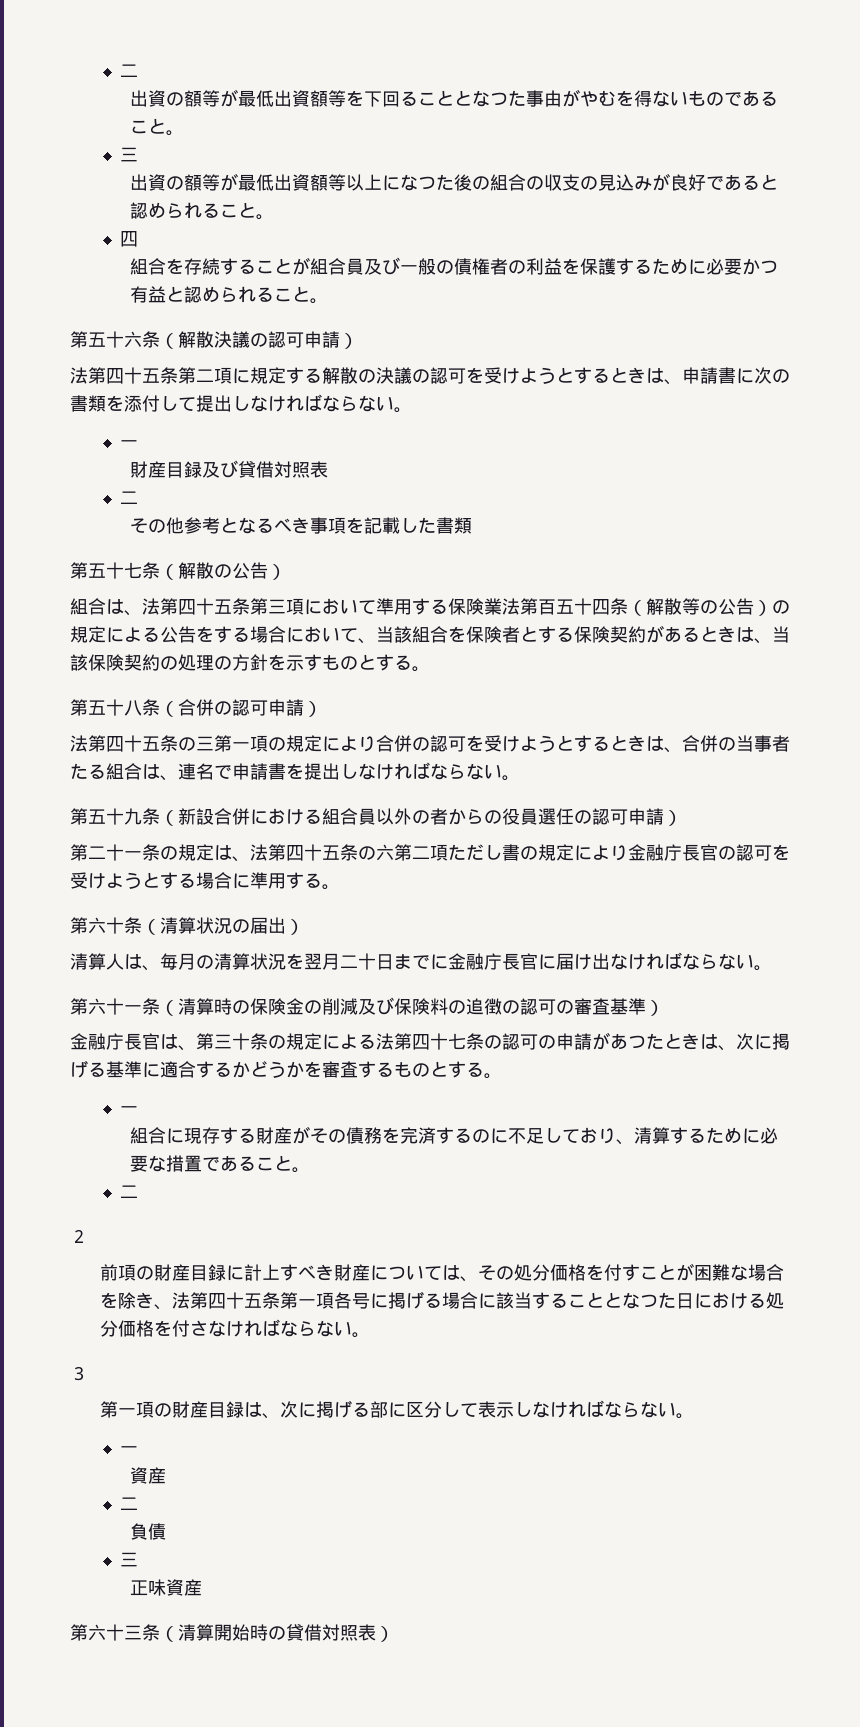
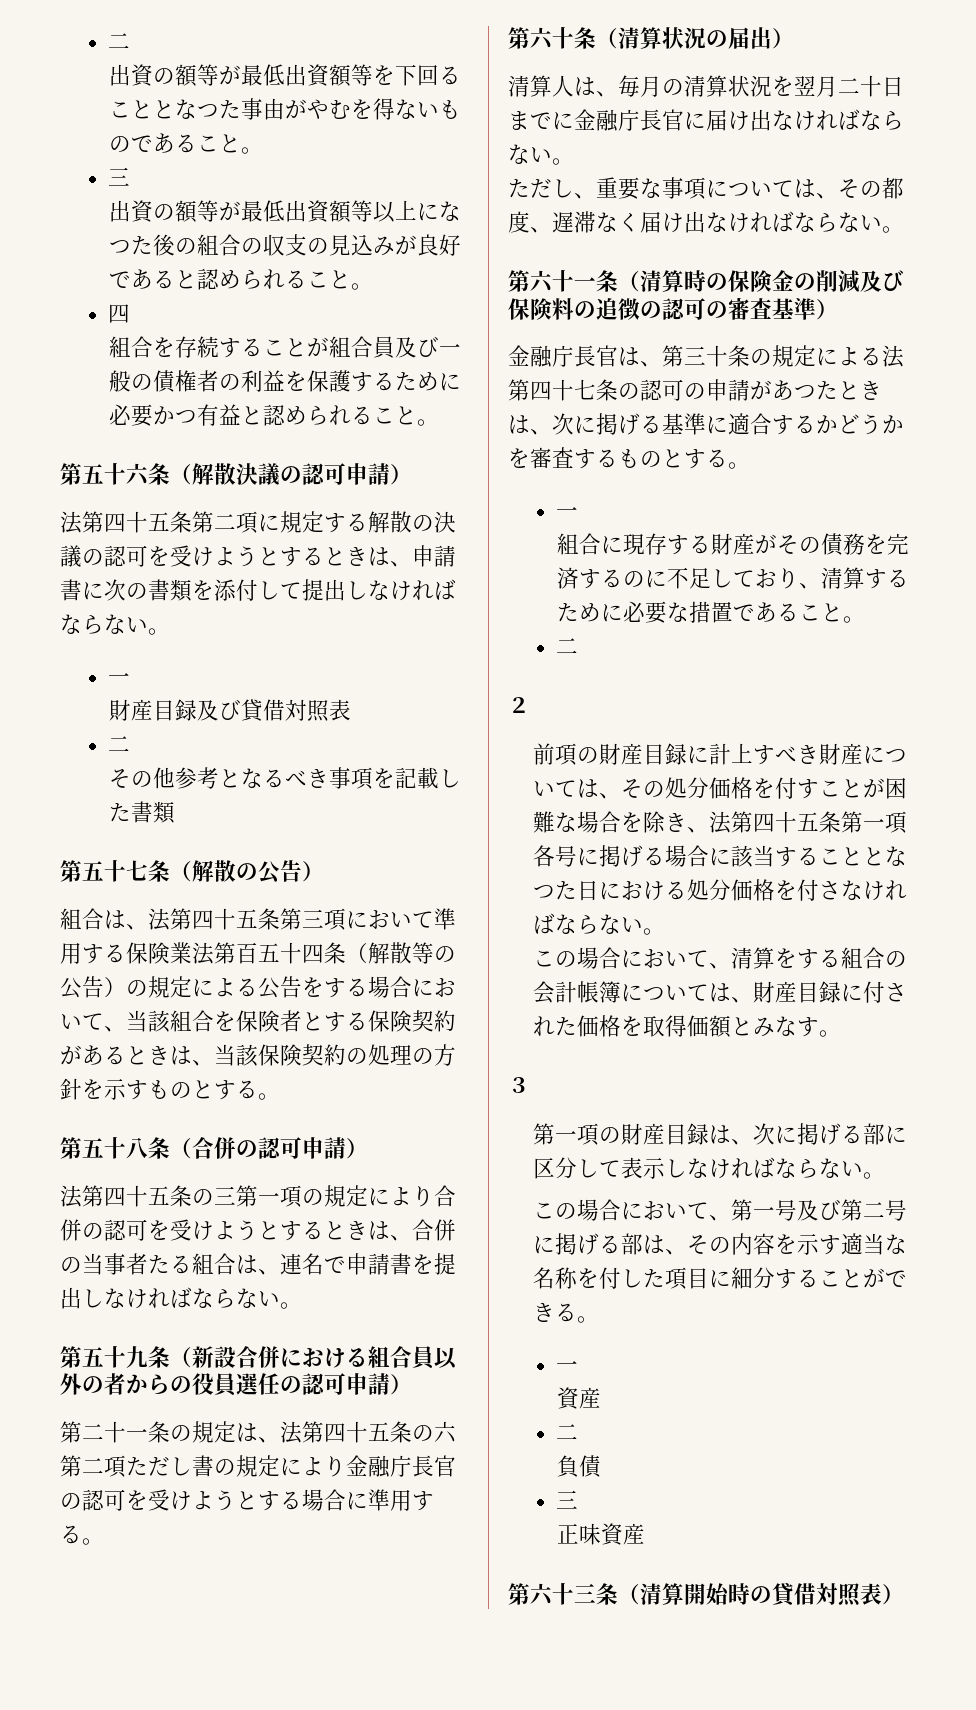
+ ただし、重要な事項については、その都度、遅滞なく届け出なければならない。
+ この場合において、清算をする組合の会計帳簿については、財産目録に付された価格を取得価額とみなす。
+ この場合において、第一号及び第二号に掲げる部は、その内容を示す適当な名称を付した項目に細分することができる。

